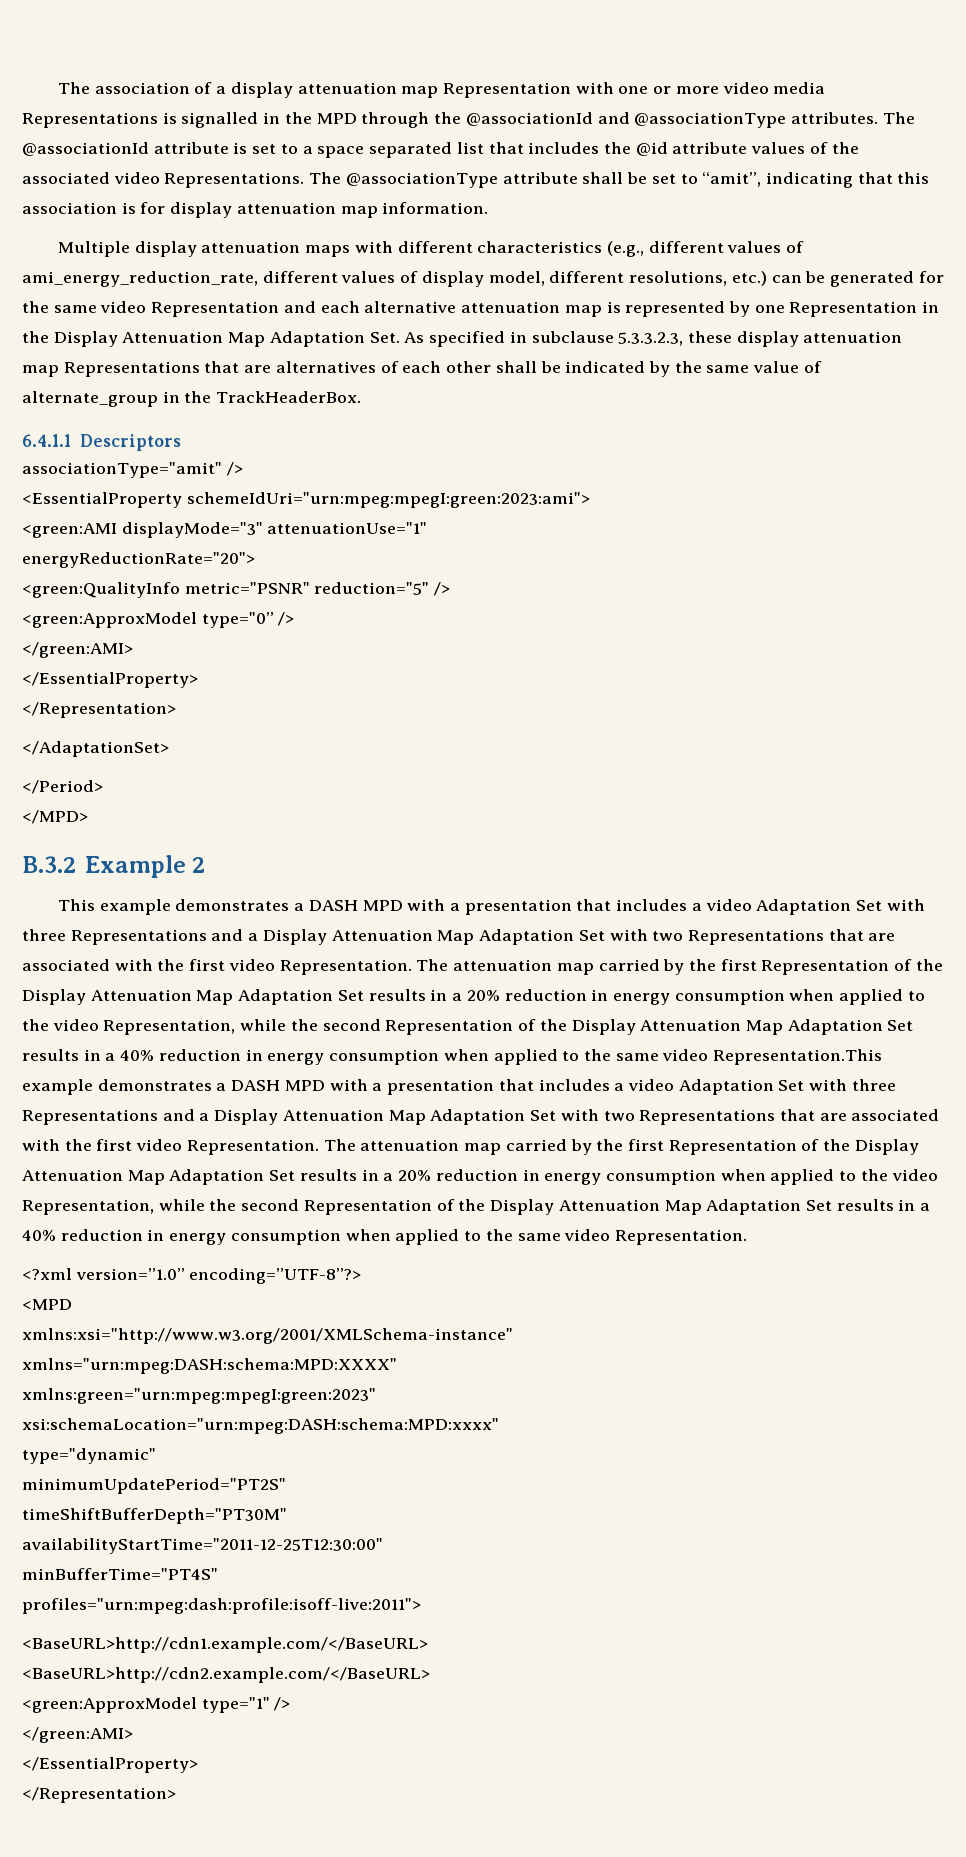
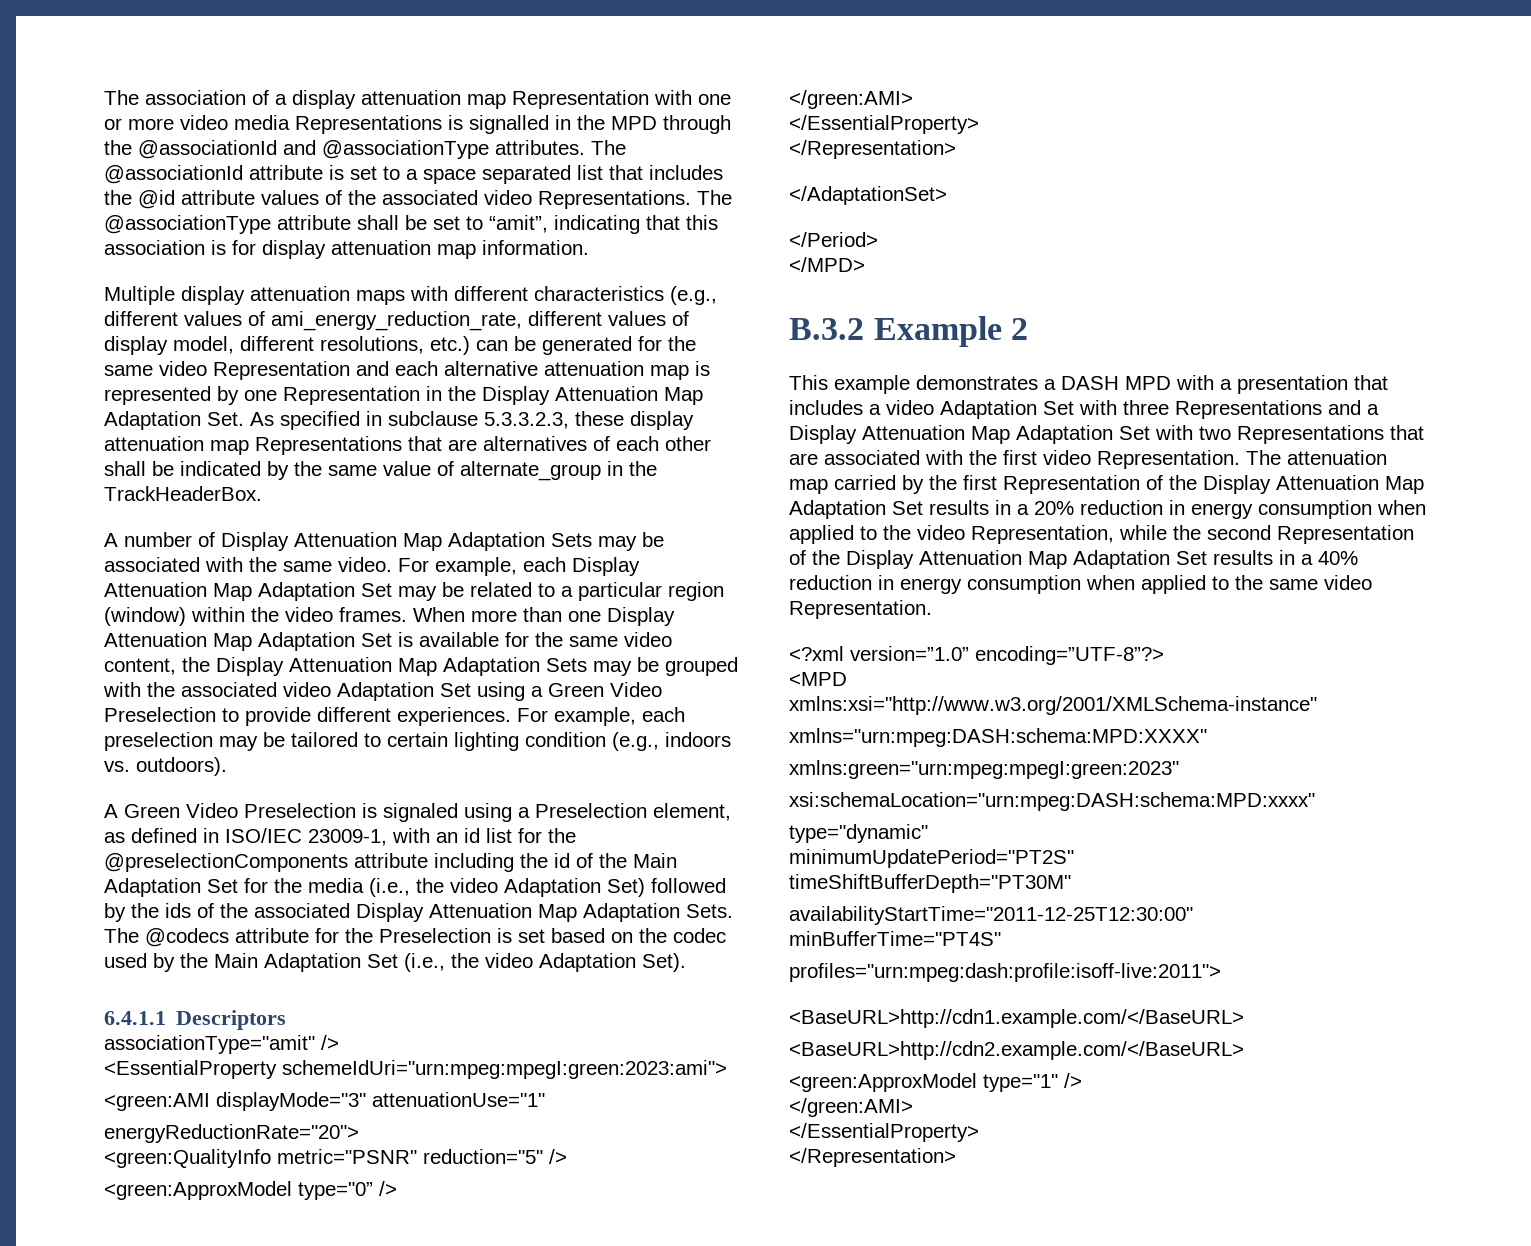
+ A number of Display Attenuation Map Adaptation Sets may be associated with the same video. For example, each Display Attenuation Map Adaptation Set may be related to a particular region (window) within the video frames. When more than one Display Attenuation Map Adaptation Set is available for the same video content, the Display Attenuation Map Adaptation Sets may be grouped with the associated video Adaptation Set using a Green Video Preselection to provide different experiences. For example, each preselection may be tailored to certain lighting condition (e.g., indoors vs. outdoors).
+ A Green Video Preselection is signaled using a Preselection element, as defined in ISO/IEC 23009-1, with an id list for the @preselectionComponents attribute including the id of the Main Adaptation Set for the media (i.e., the video Adaptation Set) followed by the ids of the associated Display Attenuation Map Adaptation Sets. The @codecs attribute for the Preselection is set based on the codec used by the Main Adaptation Set (i.e., the video Adaptation Set).
- The attenuation map carried by the first Representation of the Display Attenuation Map Adaptation Set results in a 20% reduction in energy consumption when applied to the video Representation, while the second Representation of the Display Attenuation Map Adaptation Set results in a 40% reduction in energy consumption when applied to the same video Representation.This example demonstrates a DASH MPD with a presentation that includes a video Adaptation Set with three Representations and a Display Attenuation Map Adaptation Set with two Representations that are associated with the first video Representation. The attenuation map carried by the first Representation of the Display Attenuation Map Adaptation Set results in a 20% reduction in energy consumption when applied to the video Representation, while the second Representation of the Display Attenuation Map Adaptation Set results in a 40% reduction in energy consumption when applied to the same video Representation.
+ The attenuation map carried by the first Representation of the Display Attenuation Map Adaptation Set results in a 20% reduction in energy consumption when applied to the video Representation, while the second Representation of the Display Attenuation Map Adaptation Set results in a 40% reduction in energy consumption when applied to the same video Representation.

